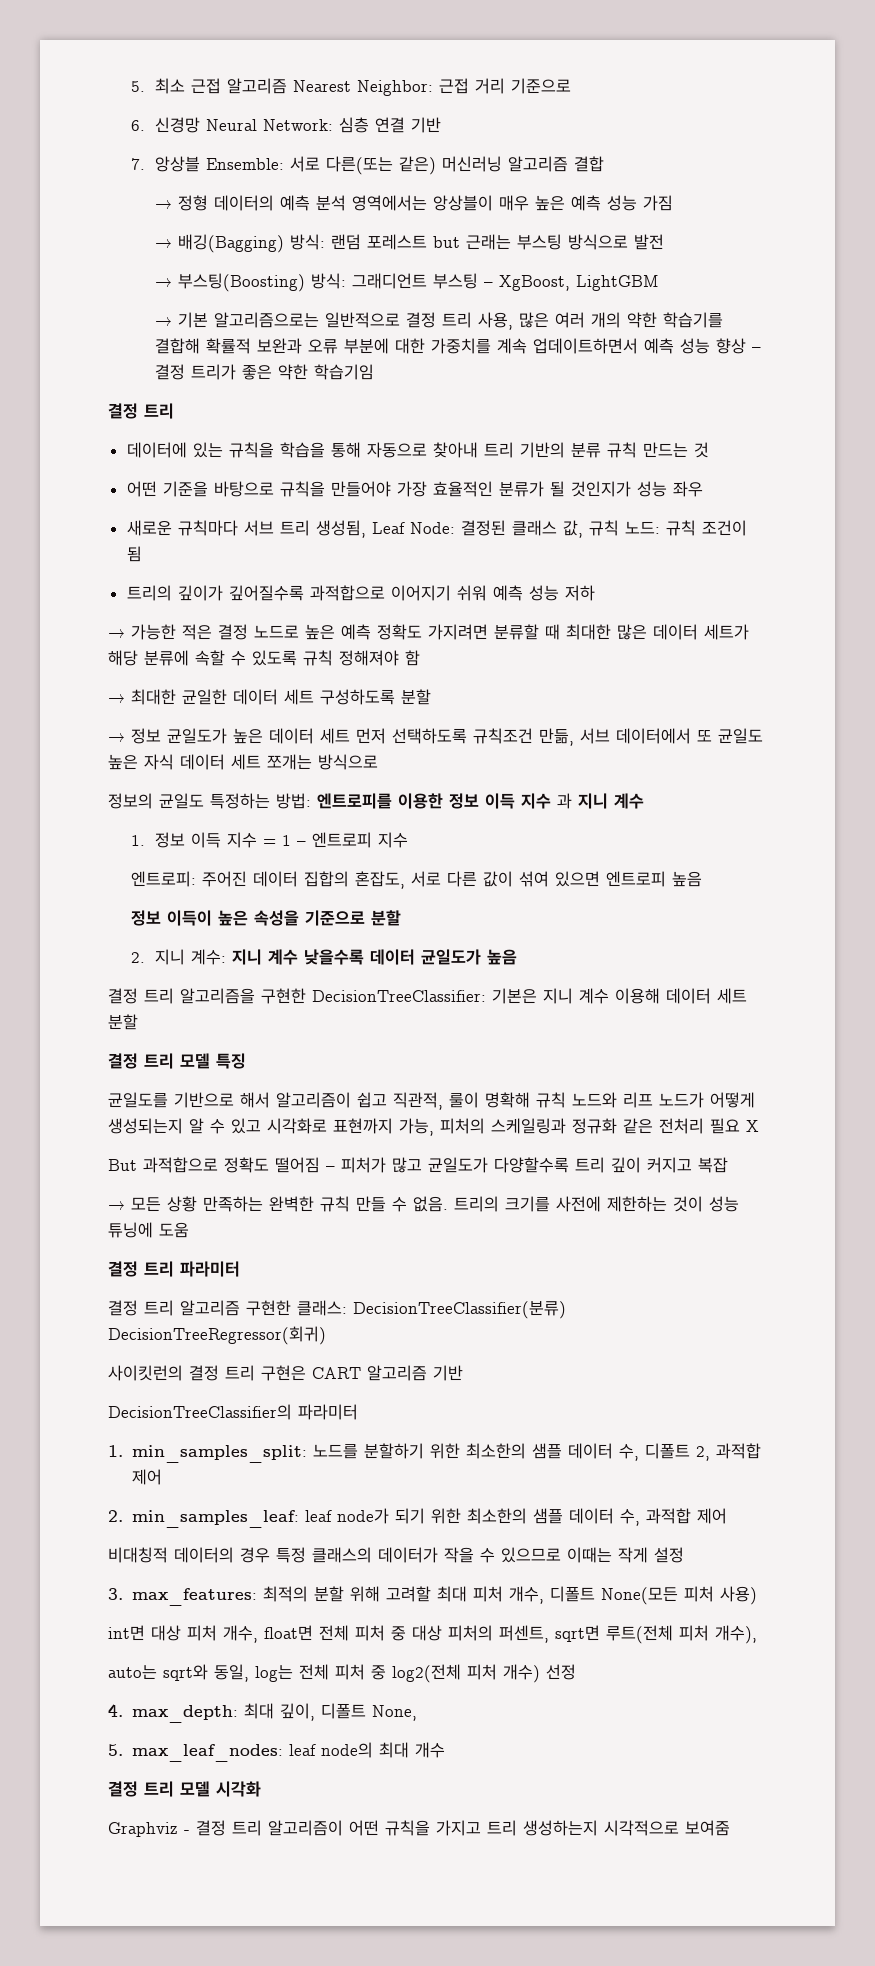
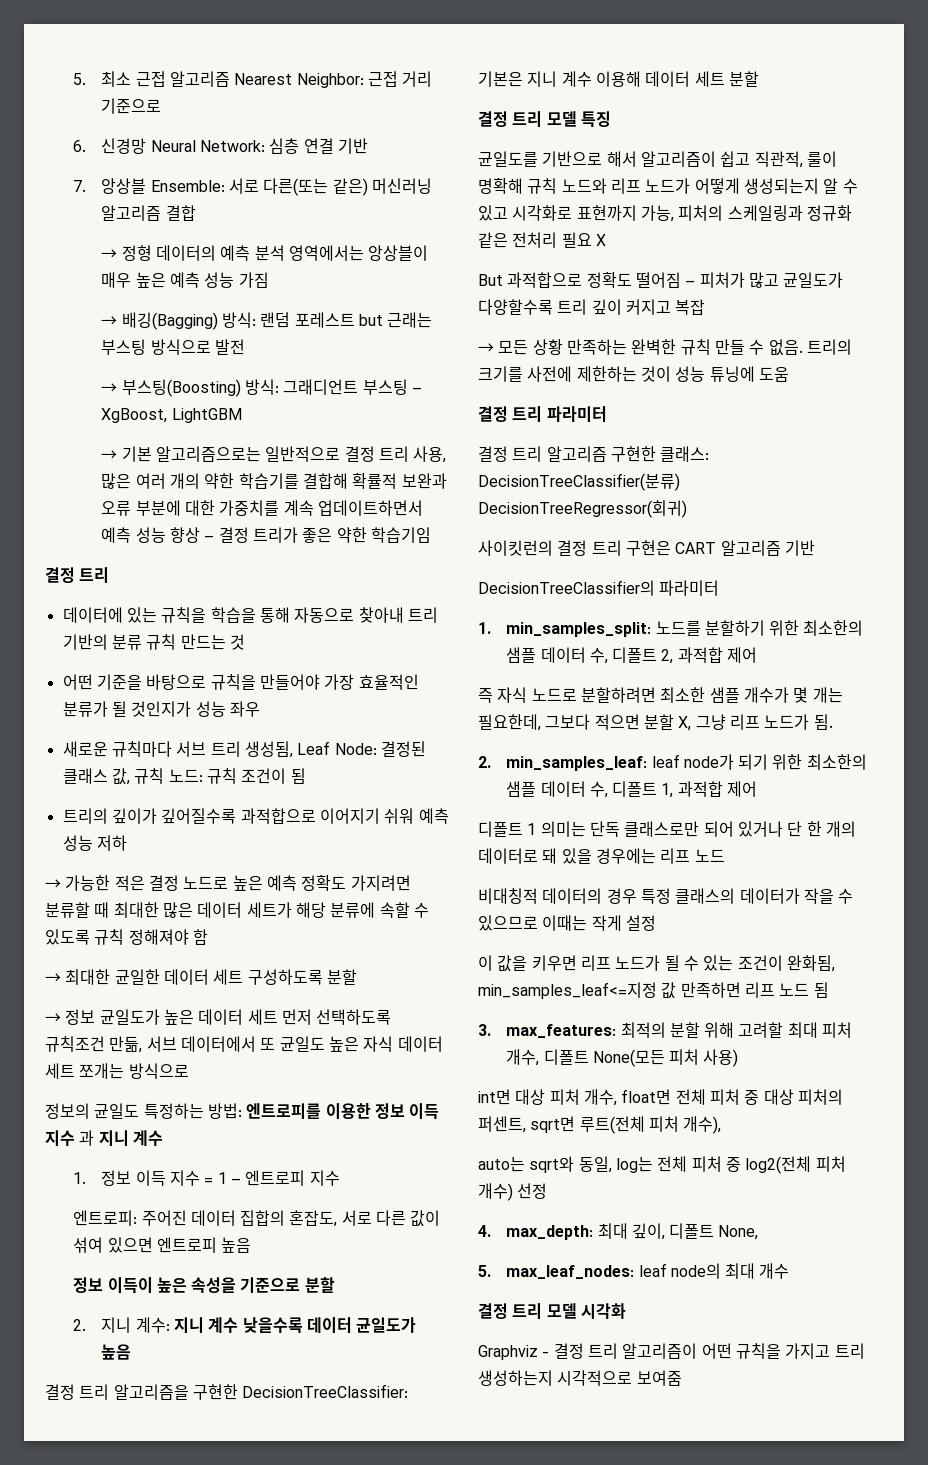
+ 즉 자식 노드로 분할하려면 최소한 샘플 개수가 몇 개는 필요한데, 그보다 적으면 분할 X, 그냥 리프 노드가 됨.
- 2. min_samples_leaf: leaf node가 되기 위한 최소한의 샘플 데이터 수, 과적합 제어
+ 2. min_samples_leaf: leaf node가 되기 위한 최소한의 샘플 데이터 수, 디폴트 1, 과적합 제어
+ 디폴트 1 의미는 단독 클래스로만 되어 있거나 단 한 개의 데이터로 돼 있을 경우에는 리프 노드
+ 이 값을 키우면 리프 노드가 될 수 있는 조건이 완화됨, min_samples_leaf<=지정 값 만족하면 리프 노드 됨

